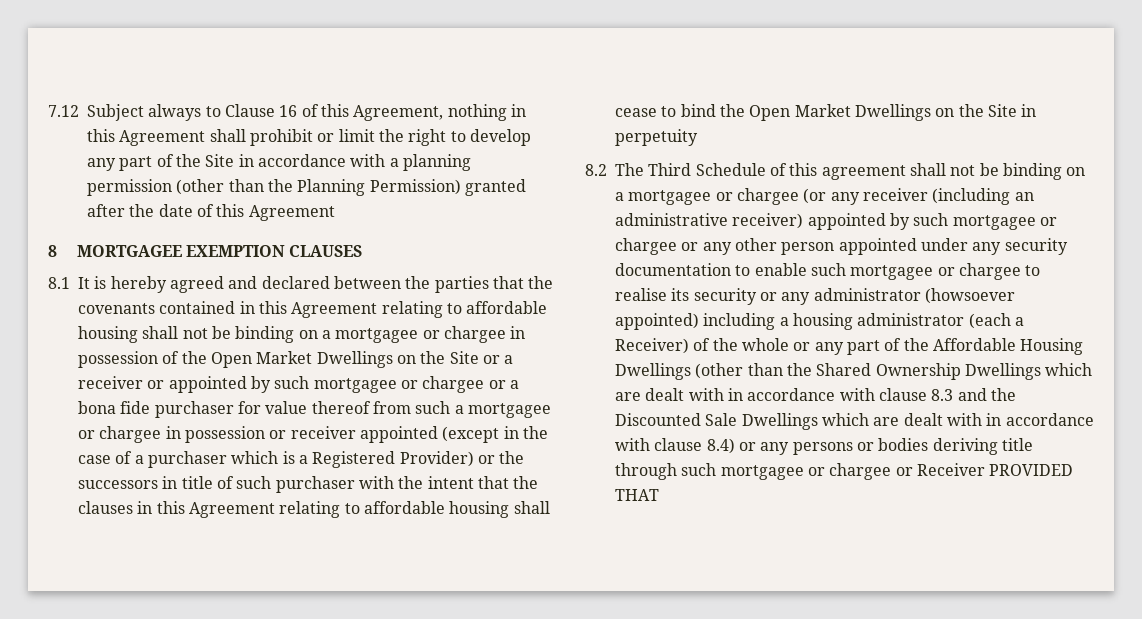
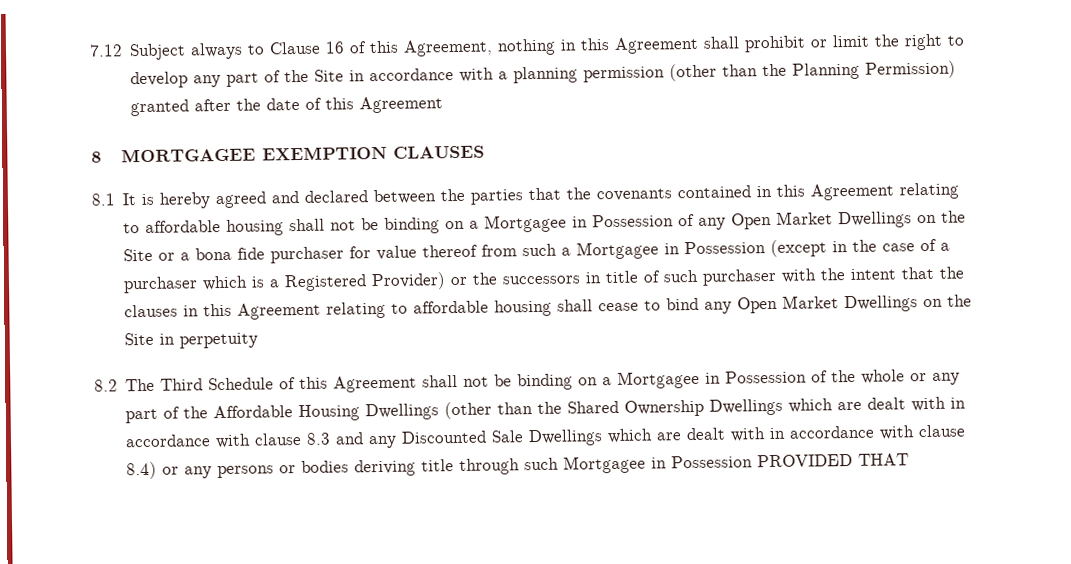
- 8.1 It is hereby agreed and declared between the parties that the covenants contained in this Agreement relating to affordable housing shall not be binding on a mortgagee or chargee in possession of the Open Market Dwellings on the Site or a receiver or appointed by such mortgagee or chargee or a bona fide purchaser for value thereof from such a mortgagee or chargee in possession or receiver appointed (except in the case of a purchaser which is a Registered Provider) or the successors in title of such purchaser with the intent that the clauses in this Agreement relating to affordable housing shall cease to bind the Open Market Dwellings on the Site in perpetuity
+ 8.1 It is hereby agreed and declared between the parties that the covenants contained in this Agreement relating to affordable housing shall not be binding on a Mortgagee in Possession of any Open Market Dwellings on the Site or a bona fide purchaser for value thereof from such a Mortgagee in Possession (except in the case of a purchaser which is a Registered Provider) or the successors in title of such purchaser with the intent that the clauses in this Agreement relating to affordable housing shall cease to bind any Open Market Dwellings on the Site in perpetuity
- 8.2 The Third Schedule of this agreement shall not be binding on a mortgagee or chargee (or any receiver (including an administrative receiver) appointed by such mortgagee or chargee or any other person appointed under any security documentation to enable such mortgagee or chargee to realise its security or any administrator (howsoever appointed) including a housing administrator (each a Receiver) of the whole or any part of the Affordable Housing Dwellings (other than the Shared Ownership Dwellings which are dealt with in accordance with clause 8.3 and the Discounted Sale Dwellings which are dealt with in accordance with clause 8.4) or any persons or bodies deriving title through such mortgagee or chargee or Receiver PROVIDED THAT
+ 8.2 The Third Schedule of this Agreement shall not be binding on a Mortgagee in Possession of the whole or any part of the Affordable Housing Dwellings (other than the Shared Ownership Dwellings which are dealt with in accordance with clause 8.3 and any Discounted Sale Dwellings which are dealt with in accordance with clause 8.4) or any persons or bodies deriving title through such Mortgagee in Possession PROVIDED THAT

